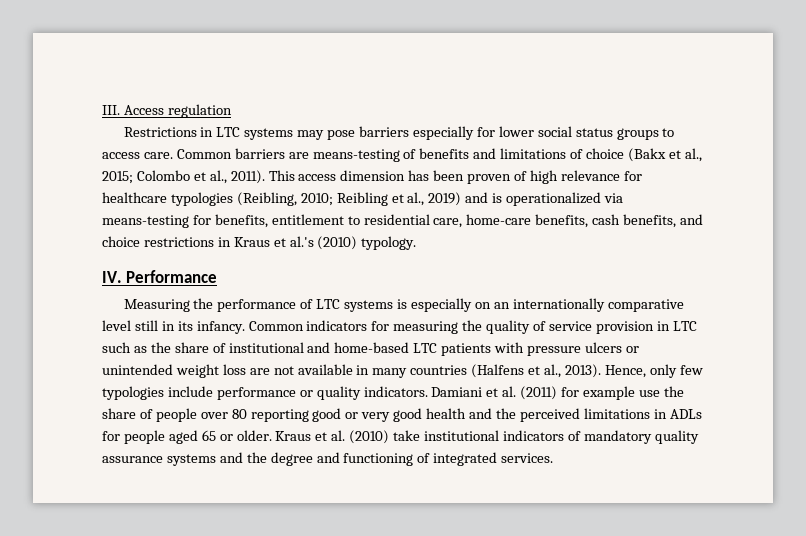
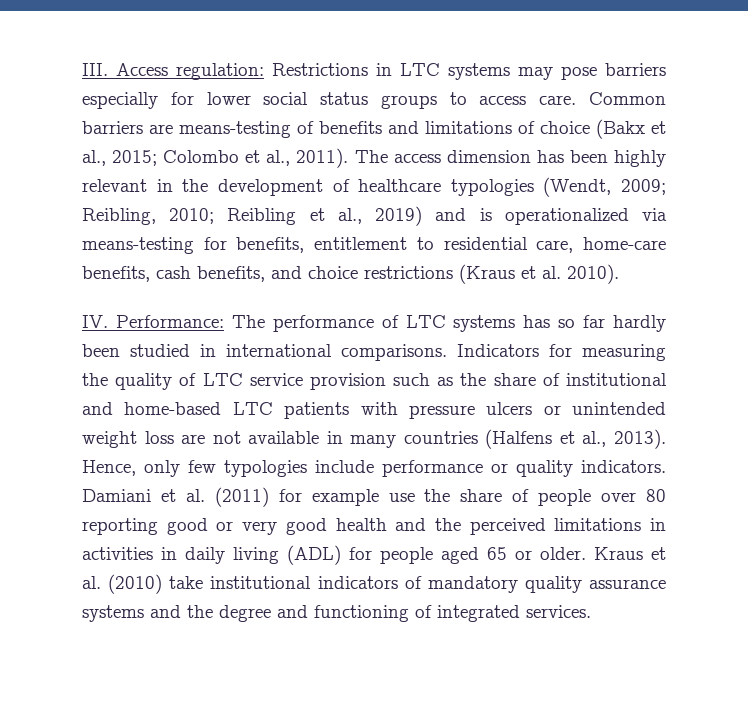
- III. Access regulation
- Restrictions in LTC systems may pose barriers especially for lower social status groups to access care.
+ III. Access regulation: Restrictions in LTC systems may pose barriers especially for lower social status groups to access care.
- This access dimension has been proven of high relevance for healthcare typologies (Reibling, 2010;
+ The access dimension has been highly relevant in the development of healthcare typologies (Wendt, 2009; Reibling, 2010;
- Reibling et al., 2019) and is operationalized via means-testing for benefits, entitlement to residential care, home-care benefits, cash benefits, and choice restrictions in Kraus et al.'s (2010) typology.
- IV. Performance
- Measuring the performance of LTC systems is especially on an internationally comparative level still in its infancy. Common indicators for measuring the quality of service provision in LTC such as the share of institutional and home-based LTC patients with pressure ulcers or unintended weight loss are not available in many countries (Halfens et al., 2013).
+ Reibling et al., 2019) and is operationalized via means-testing for benefits, entitlement to residential care, home-care benefits, cash benefits, and choice restrictions (Kraus et al. 2010).
+ IV. Performance: The performance of LTC systems has so far hardly been studied in international comparisons. Indicators for measuring the quality of LTC service provision such as the share of institutional and home-based LTC patients with pressure ulcers or unintended weight loss are not available in many countries (Halfens et al., 2013).
- Damiani et al. (2011) for example use the share of people over 80 reporting good or very good health and the perceived limitations in ADLs for people aged 65 or older.
+ Damiani et al. (2011) for example use the share of people over 80 reporting good or very good health and the perceived limitations in activities in daily living (ADL) for people aged 65 or older.

